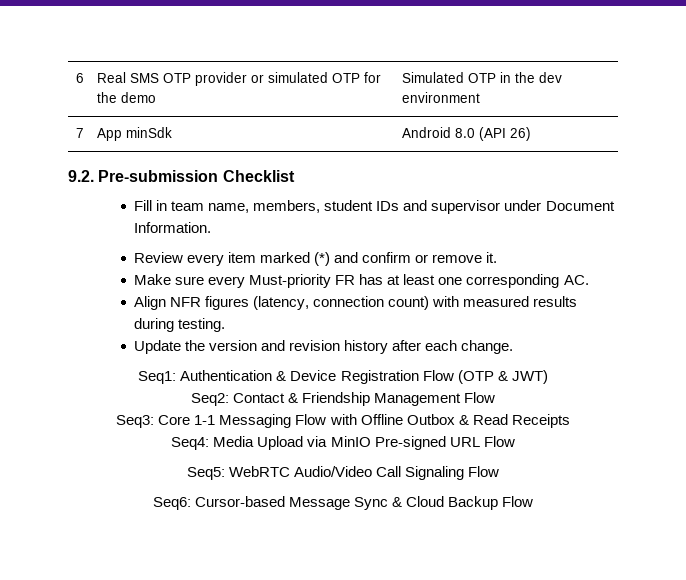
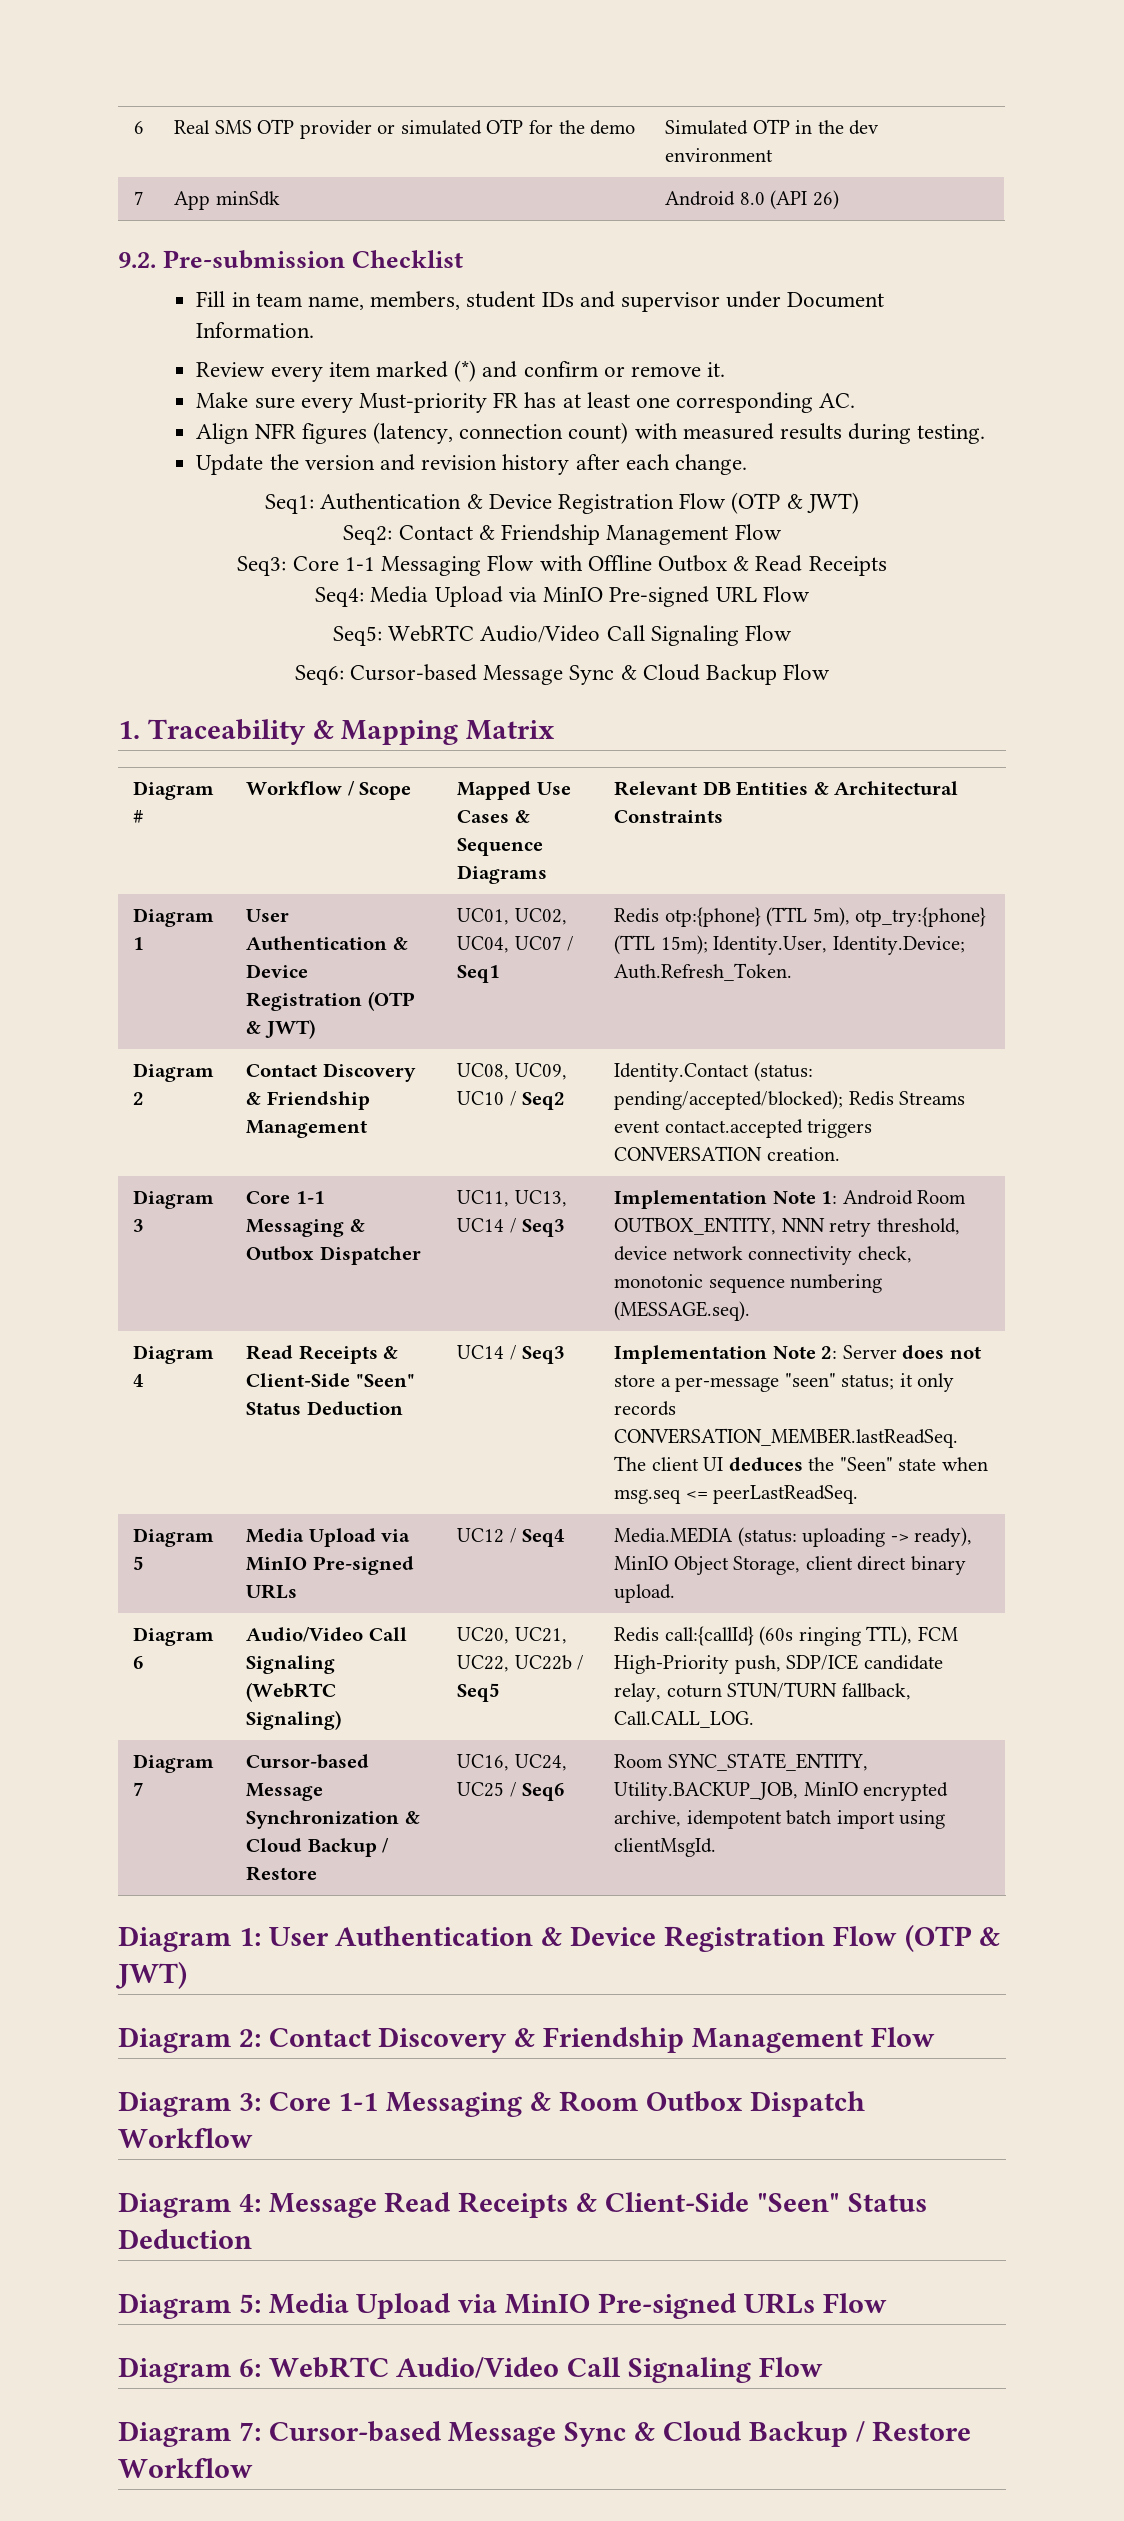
+ 1. Traceability & Mapping Matrix
+ Diagram # | Workflow / Scope | Mapped Use Cases & Sequence Diagrams | Relevant DB Entities & Architectural Constraints
+ Diagram 1 | User Authentication & Device Registration (OTP & JWT) | UC01, UC02, UC04, UC07 / Seq1 | Redis otp:{phone} (TTL 5m), otp_try:{phone} (TTL 15m); Identity.User, Identity.Device; Auth.Refresh_Token.
+ Diagram 2 | Contact Discovery & Friendship Management | UC08, UC09, UC10 / Seq2 | Identity.Contact (status: pending/accepted/blocked); Redis Streams event contact.accepted triggers CONVERSATION creation.
+ Diagram 3 | Core 1-1 Messaging & Outbox Dispatcher | UC11, UC13, UC14 / Seq3 | Implementation Note 1: Android Room OUTBOX_ENTITY, NNN retry threshold, device network connectivity check, monotonic sequence numbering (MESSAGE.seq).
+ Diagram 4 | Read Receipts & Client-Side "Seen" Status Deduction | UC14 / Seq3 | Implementation Note 2: Server does not store a per-message "seen" status; it only records CONVERSATION_MEMBER.lastReadSeq. The client UI deduces the "Seen" state when msg.seq <= peerLastReadSeq.
+ Diagram 5 | Media Upload via MinIO Pre-signed URLs | UC12 / Seq4 | Media.MEDIA (status: uploading -> ready), MinIO Object Storage, client direct binary upload.
+ Diagram 6 | Audio/Video Call Signaling (WebRTC Signaling) | UC20, UC21, UC22, UC22b / Seq5 | Redis call:{callId} (60s ringing TTL), FCM High-Priority push, SDP/ICE candidate relay, coturn STUN/TURN fallback, Call.CALL_LOG.
+ Diagram 7 | Cursor-based Message Synchronization & Cloud Backup / Restore | UC16, UC24, UC25 / Seq6 | Room SYNC_STATE_ENTITY, Utility.BACKUP_JOB, MinIO encrypted archive, idempotent batch import using clientMsgId.
+ Diagram 1: User Authentication & Device Registration Flow (OTP & JWT)
+ Diagram 2: Contact Discovery & Friendship Management Flow
+ Diagram 3: Core 1-1 Messaging & Room Outbox Dispatch Workflow
+ Diagram 4: Message Read Receipts & Client-Side "Seen" Status Deduction
+ Diagram 5: Media Upload via MinIO Pre-signed URLs Flow
+ Diagram 6: WebRTC Audio/Video Call Signaling Flow
+ Diagram 7: Cursor-based Message Sync & Cloud Backup / Restore Workflow

